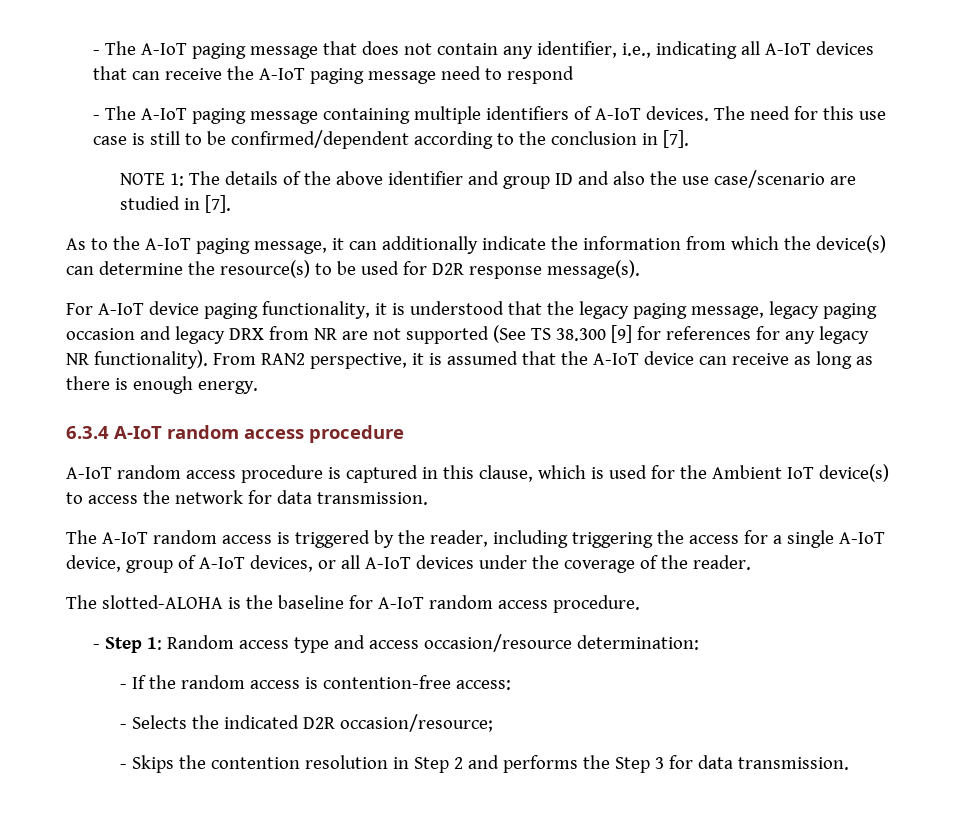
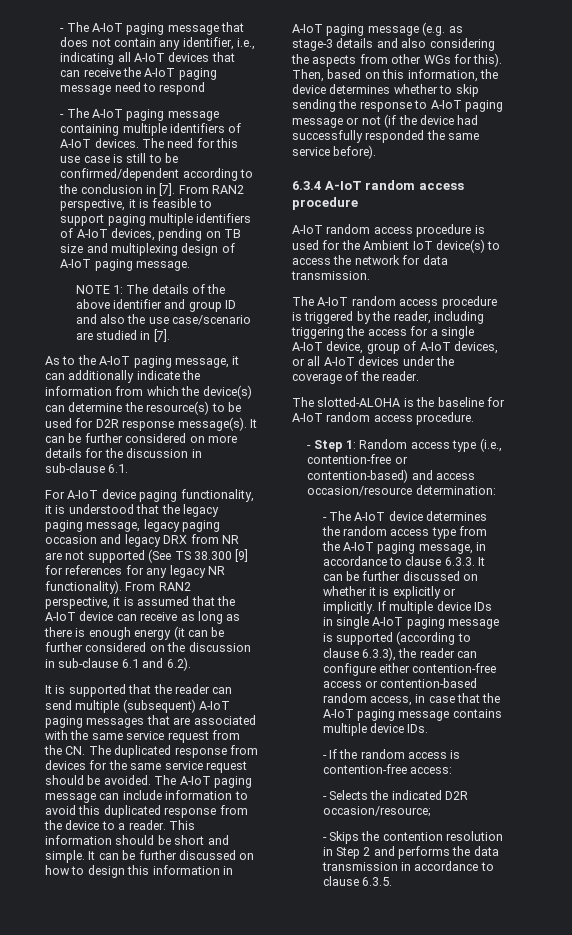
+ From RAN2 perspective, it is feasible to support paging multiple identifiers of A-IoT devices, pending on TB size and multiplexing design of A-IoT paging message.
+ It can be further considered on more details for the discussion in sub-clause 6.1.
- From RAN2 perspective, it is assumed that the A-IoT device can receive as long as there is enough energy.
+ From RAN2 perspective, it is assumed that the A-IoT device can receive as long as there is enough energy (it can be further considered on the discussion in sub-clause 6.1 and 6.2).
+ It is supported that the reader can send multiple (subsequent) A-IoT paging messages that are associated with the same service request from the CN. The duplicated response from devices for the same service request should be avoided. The A-IoT paging message can include information to avoid this duplicated response from the device to a reader. This information should be short and simple. It can be further discussed on how to design this information in A-IoT paging message (e.g. as stage-3 details and also considering the aspects from other WGs for this). Then, based on this information, the device determines whether to skip sending the response to A-IoT paging message or not (if the device had successfully responded the same service before).
- A-IoT random access procedure is captured in this clause, which is used for the Ambient IoT device(s) to access the network for data transmission.
+ A-IoT random access procedure is used for the Ambient IoT device(s) to access the network for data transmission.
- The A-IoT random access is triggered by the reader, including triggering the access for a single A-IoT device, group of A-IoT devices, or all A-IoT devices under the coverage of the reader.
+ The A-IoT random access procedure is triggered by the reader, including triggering the access for a single A-IoT device, group of A-IoT devices, or all A-IoT devices under the coverage of the reader.
- - Step 1: Random access type and access occasion/resource determination:
+ - Step 1: Random access type (i.e., contention-free or contention-based) and access occasion/resource determination:
+ - The A-IoT device determines the random access type from the A-IoT paging message, in accordance to clause 6.3.3. It can be further discussed on whether it is explicitly or implicitly. If multiple device IDs in single A-IoT paging message is supported (according to clause 6.3.3), the reader can configure either contention-free access or contention-based random access, in case that the A-IoT paging message contains multiple device IDs.
- - Skips the contention resolution in Step 2 and performs the Step 3 for data transmission.
+ - Skips the contention resolution in Step 2 and performs the data transmission in accordance to clause 6.3.5.

